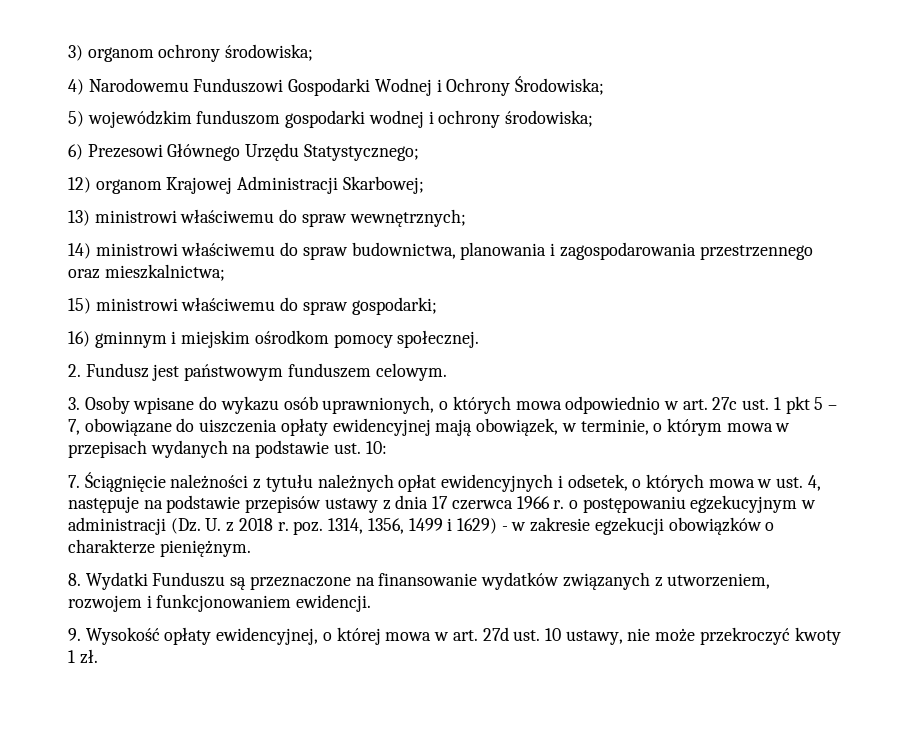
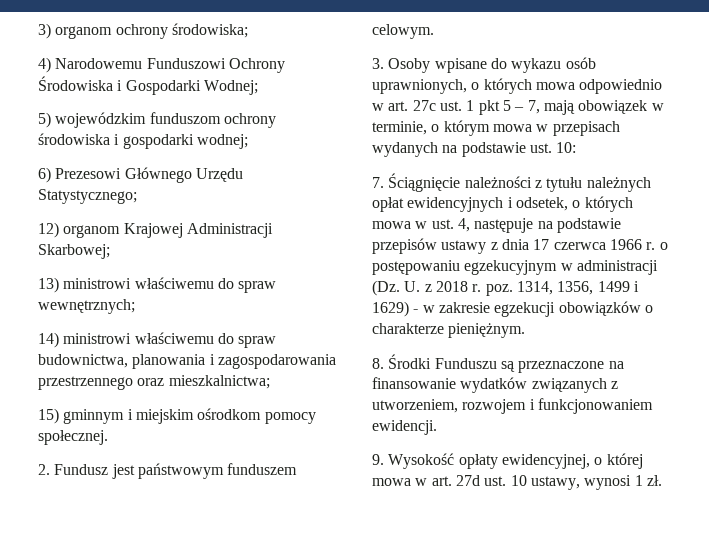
- 4) Narodowemu Funduszowi Gospodarki Wodnej i Ochrony Środowiska;
- 5) wojewódzkim funduszom gospodarki wodnej i ochrony środowiska;
+ 4) Narodowemu Funduszowi Ochrony Środowiska i Gospodarki Wodnej;
+ 5) wojewódzkim funduszom ochrony środowiska i gospodarki wodnej;
- 15) ministrowi właściwemu do spraw gospodarki;
- 16) gminnym i miejskim ośrodkom pomocy społecznej.
+ 15) gminnym i miejskim ośrodkom pomocy społecznej.
- 3. Osoby wpisane do wykazu osób uprawnionych, o których mowa odpowiednio w art. 27c ust. 1 pkt 5 – 7, obowiązane do uiszczenia opłaty ewidencyjnej mają obowiązek, w terminie, o którym mowa w przepisach wydanych na podstawie ust. 10:
+ 3. Osoby wpisane do wykazu osób uprawnionych, o których mowa odpowiednio w art. 27c ust. 1 pkt 5 – 7, mają obowiązek w terminie, o którym mowa w przepisach wydanych na podstawie ust. 10:
- 8. Wydatki Funduszu są przeznaczone na finansowanie wydatków związanych z utworzeniem, rozwojem i funkcjonowaniem ewidencji.
+ 8. Środki Funduszu są przeznaczone na finansowanie wydatków związanych z utworzeniem, rozwojem i funkcjonowaniem ewidencji.
- 9. Wysokość opłaty ewidencyjnej, o której mowa w art. 27d ust. 10 ustawy, nie może przekroczyć kwoty 1 zł.
+ 9. Wysokość opłaty ewidencyjnej, o której mowa w art. 27d ust. 10 ustawy, wynosi 1 zł.

